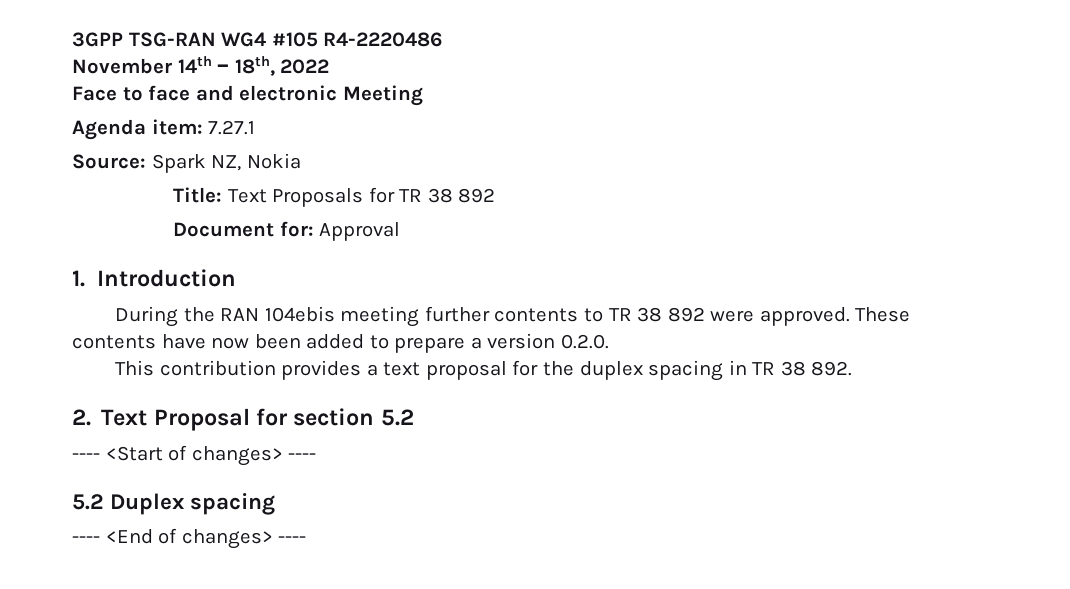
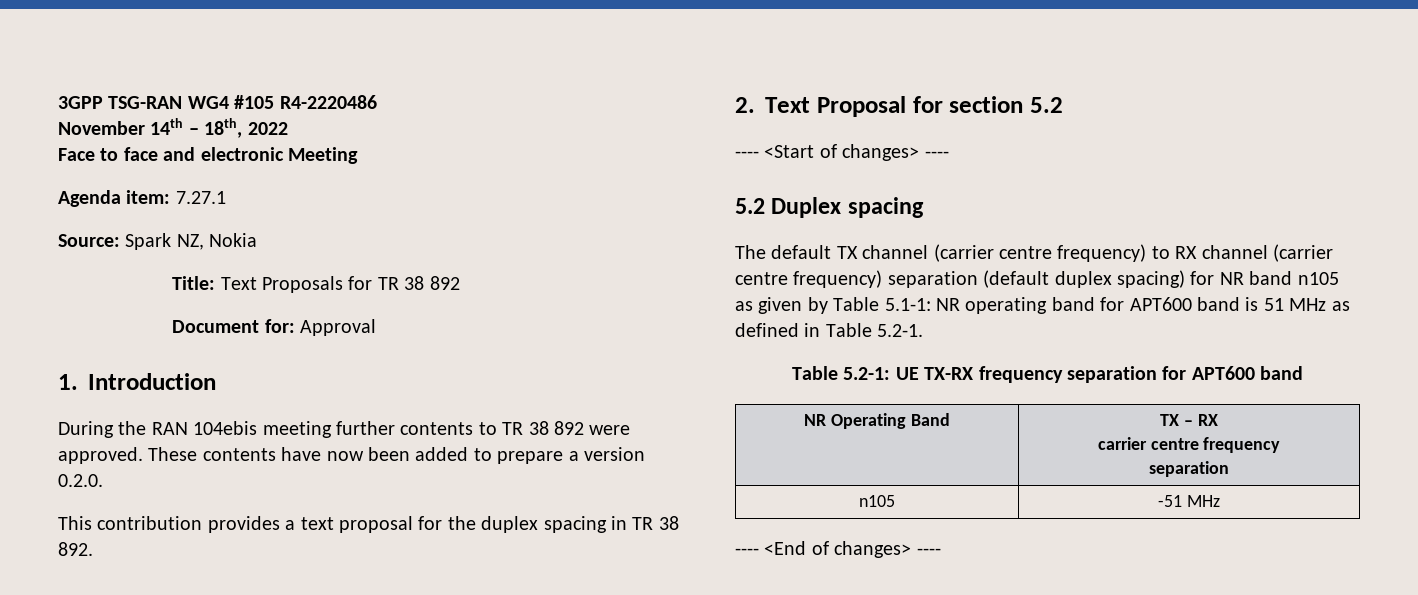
+ The default TX channel (carrier centre frequency) to RX channel (carrier centre frequency) separation (default duplex spacing) for NR band n105 as given by Table 5.1-1: NR operating band for APT600 band is 51 MHz as defined in Table 5.2-1.
+ Table 5.2-1: UE TX-RX frequency separation for APT600 band
+ NR Operating Band | TX – RX
+ carrier centre frequency
+ separation
+ n105 | -51 MHz

